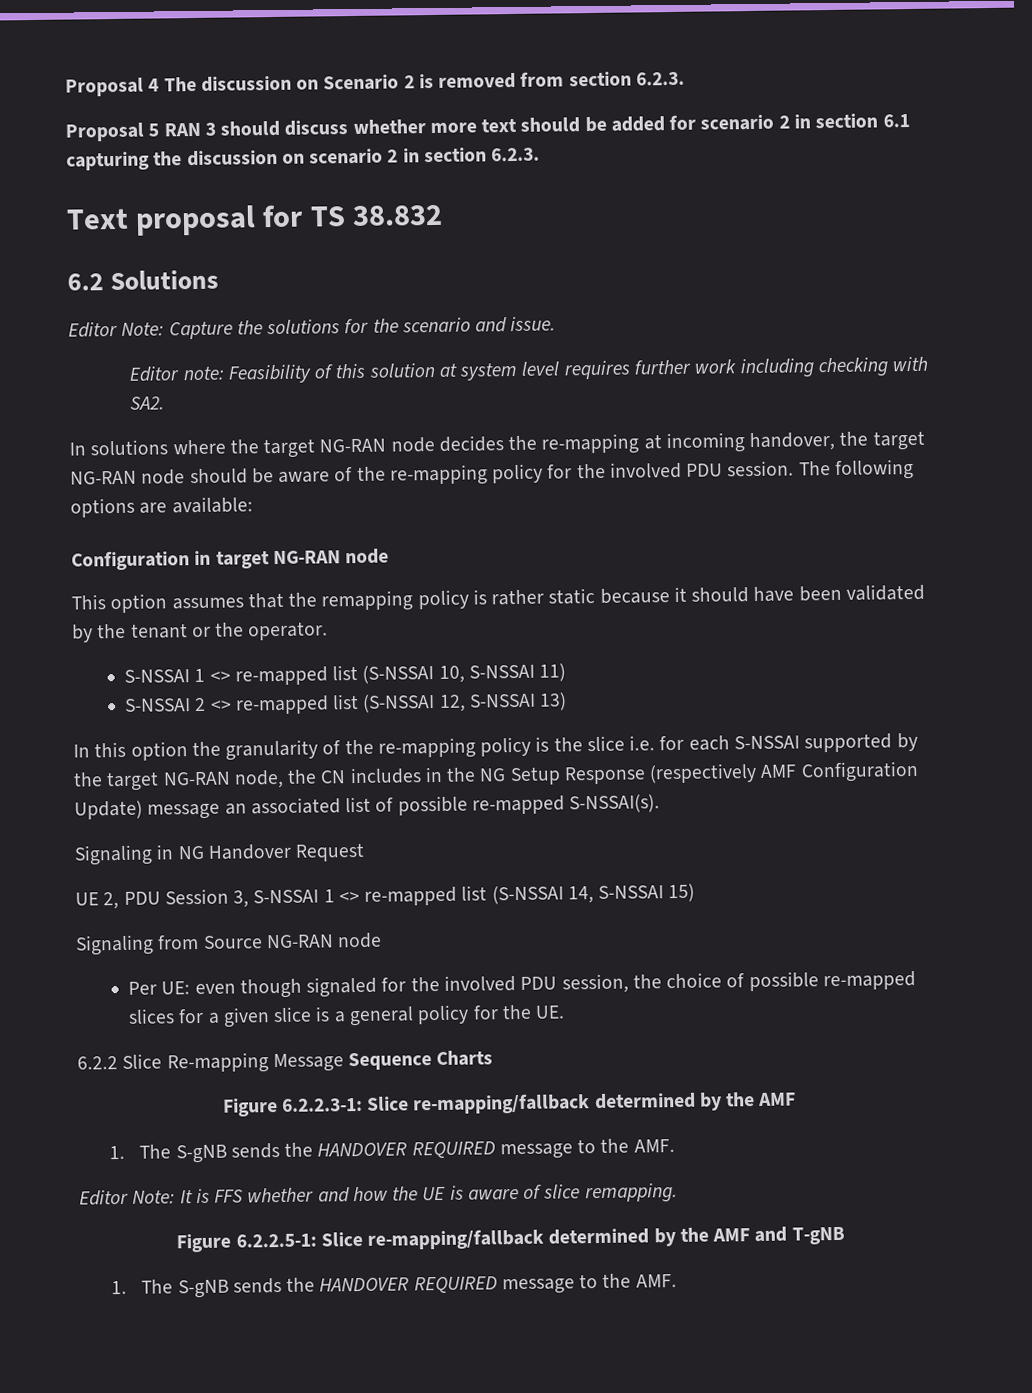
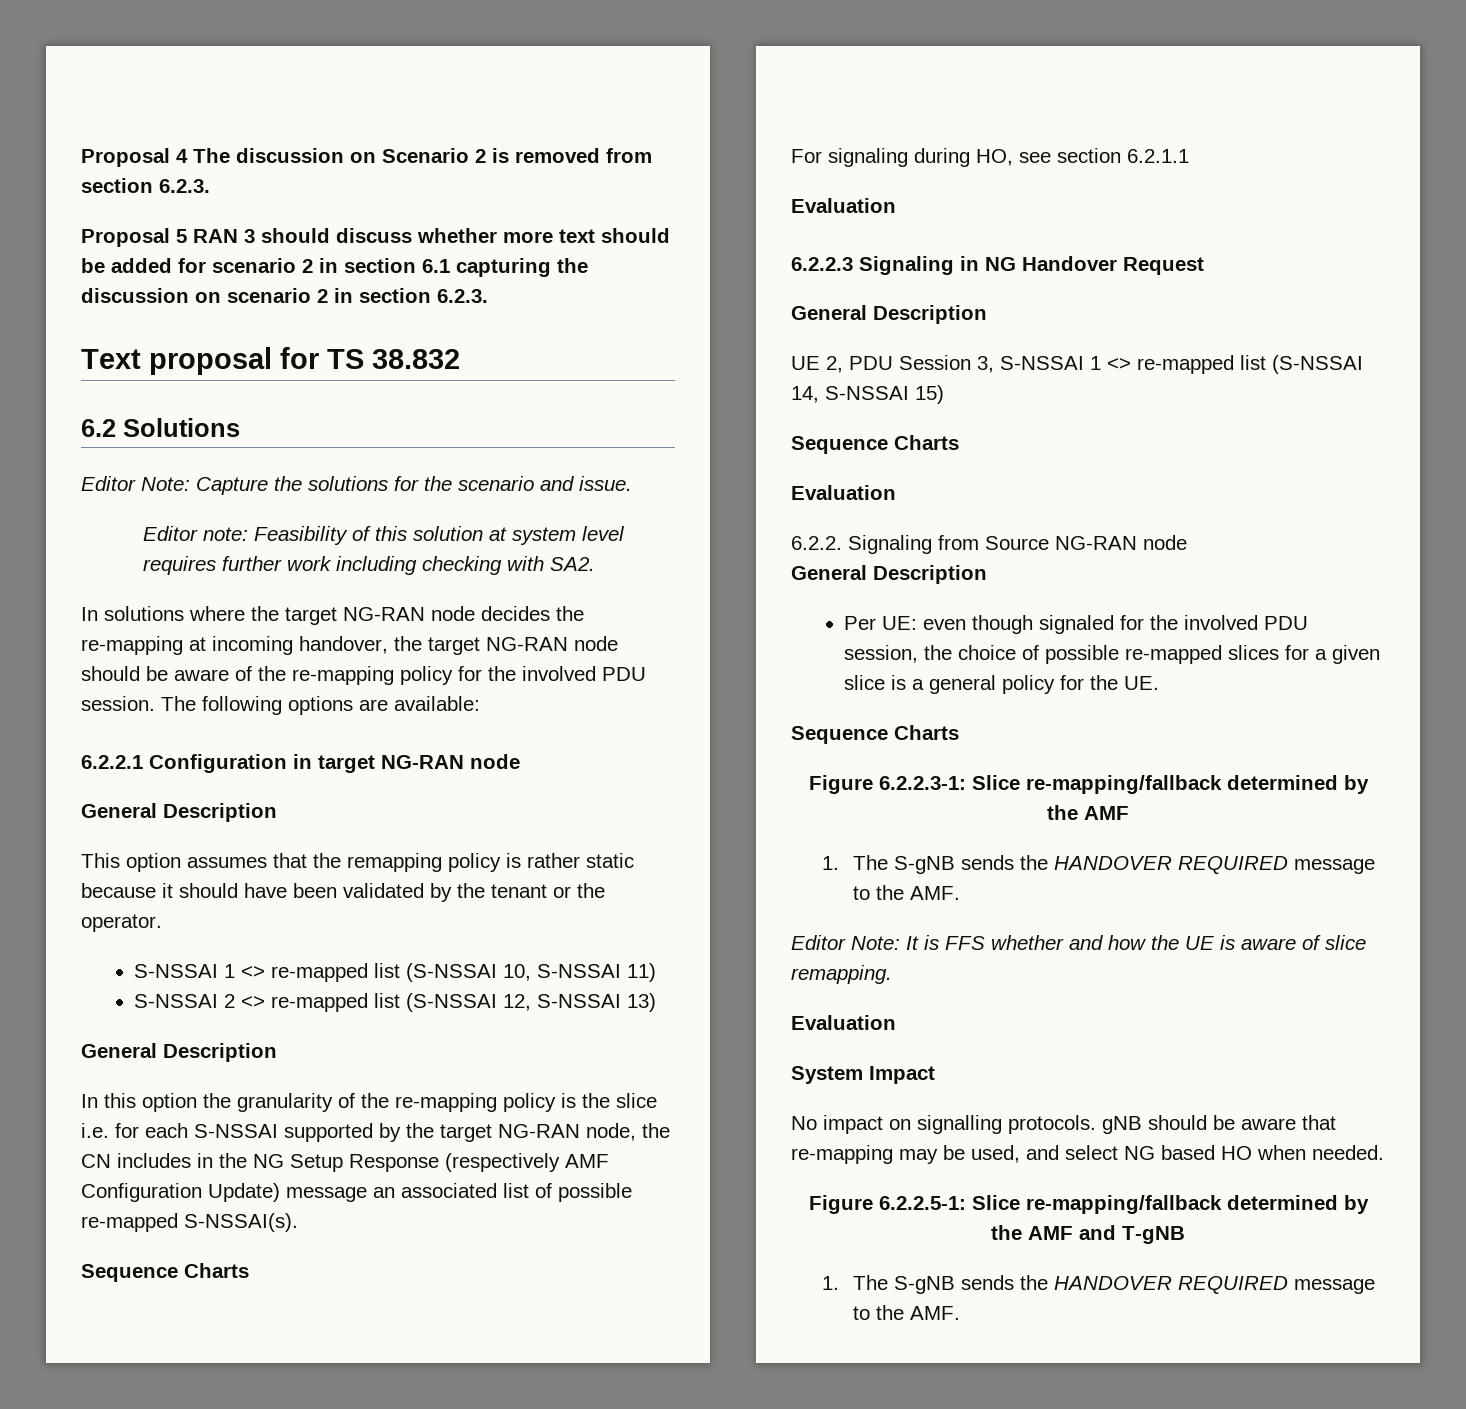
- Configuration in target NG-RAN node
+ 6.2.2.1 Configuration in target NG-RAN node
+ General Description
  S-NSSAI 2 <> re-mapped list (S-NSSAI 12, S-NSSAI 13)
+ General Description
  In this option the granularity of the re-mapping policy is the slice i.e. for each S-NSSAI supported by the target NG-RAN node, the CN includes in the NG Setup Response (respectively AMF Configuration Update) message an associated list of possible re-mapped S-NSSAI(s).
- Signaling in NG Handover Request
+ Sequence Charts
+ For signaling during HO, see section 6.2.1.1
+ Evaluation
+ 6.2.2.3 Signaling in NG Handover Request
+ General Description
  UE 2, PDU Session 3, S-NSSAI 1 <> re-mapped list (S-NSSAI 14, S-NSSAI 15)
- Signaling from Source NG-RAN node
+ Sequence Charts
+ Evaluation
+ 6.2.2. Signaling from Source NG-RAN node
+ General Description
  Per UE: even though signaled for the involved PDU session, the choice of possible re-mapped slices for a given slice is a general policy for the UE.
- 6.2.2 Slice Re-mapping Message Sequence Charts
+ Sequence Charts
  Editor Note: It is FFS whether and how the UE is aware of slice remapping.
+ Evaluation
+ System Impact
+ No impact on signalling protocols. gNB should be aware that re-mapping may be used, and select NG based HO when needed.

